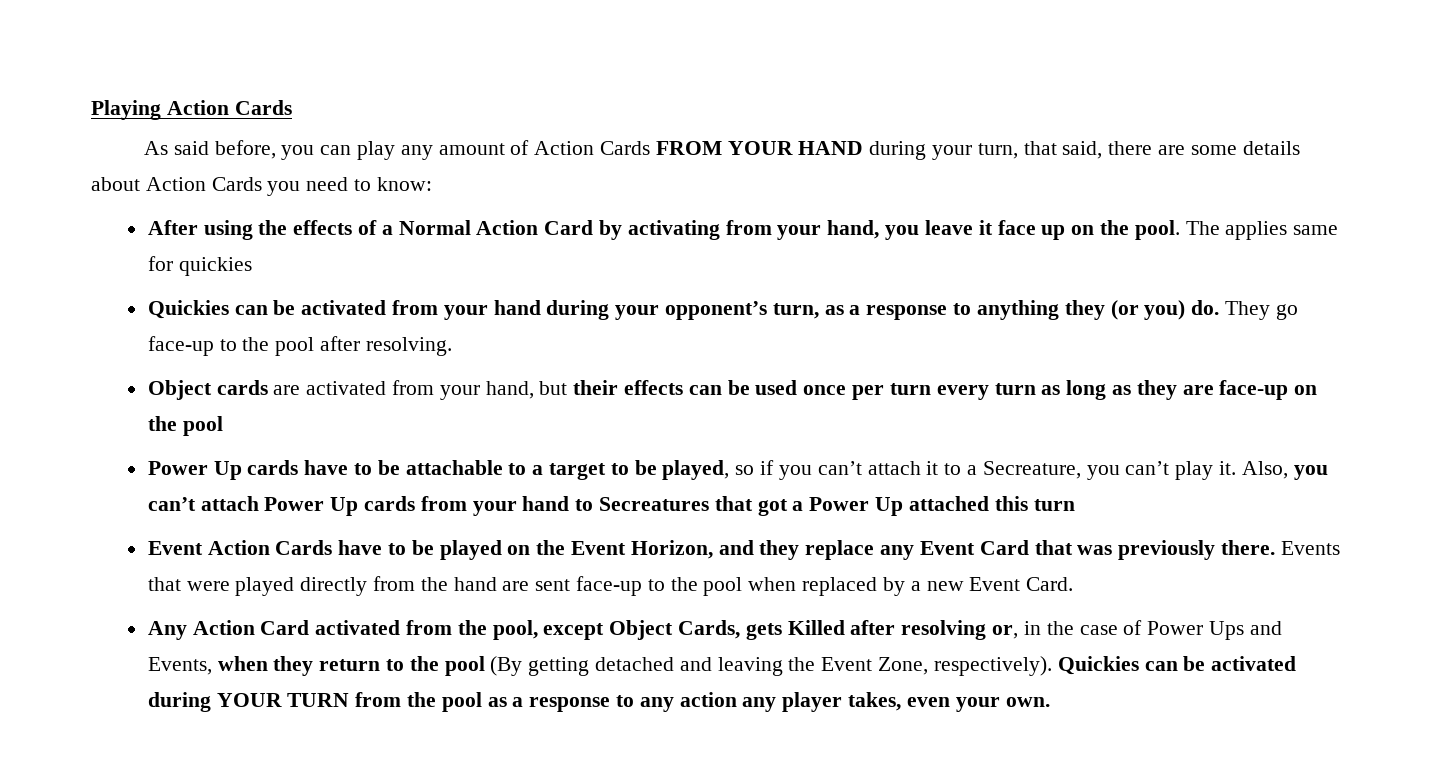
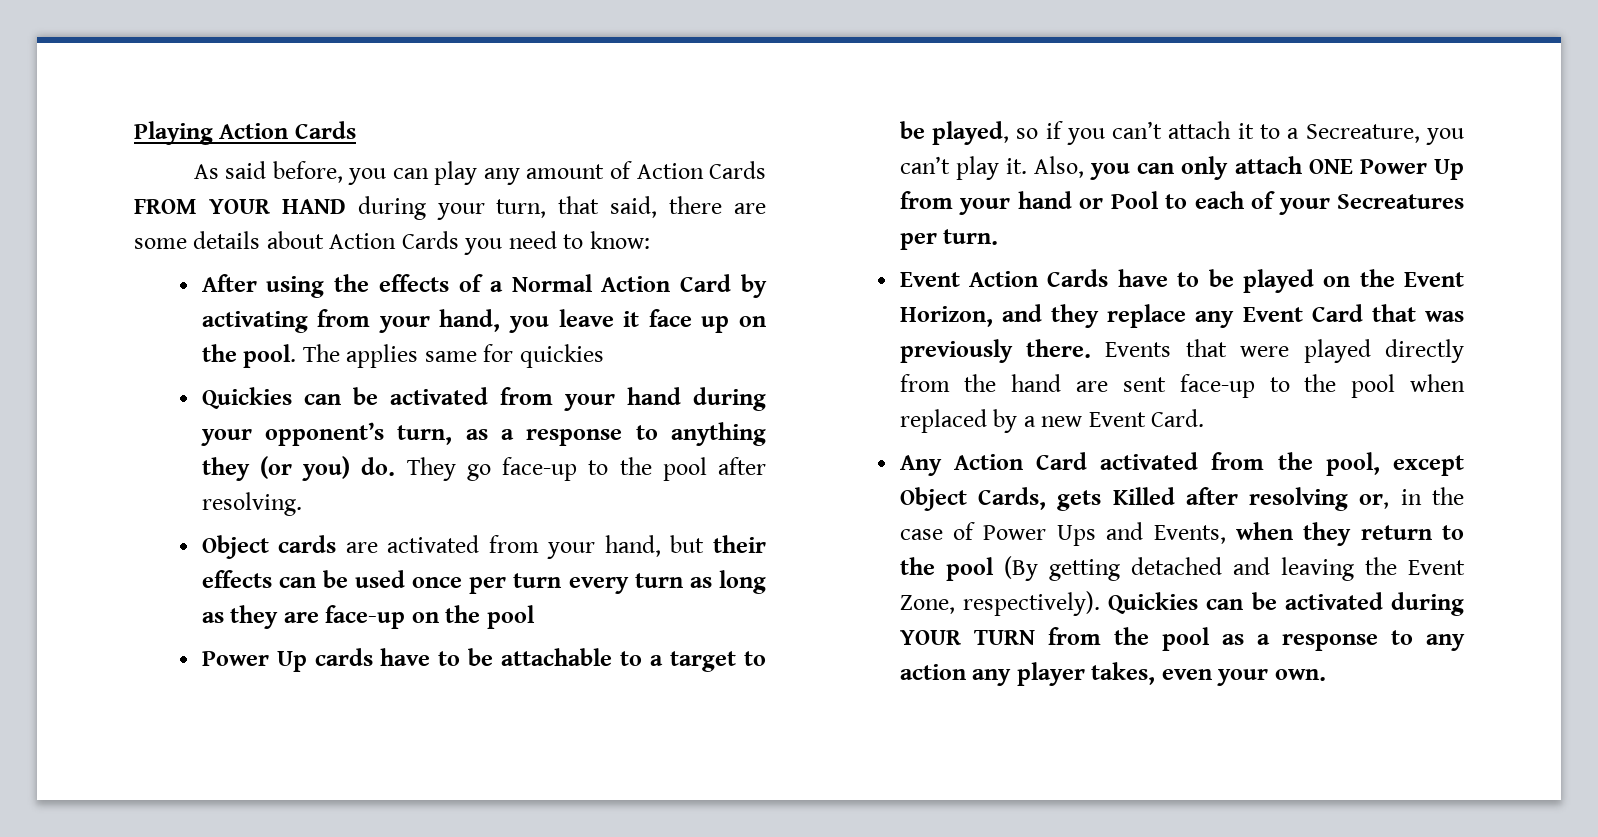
- Also, you can’t attach Power Up cards from your hand to Secreatures that got a Power Up attached this turn
+ Also, you can only attach ONE Power Up from your hand or Pool to each of your Secreatures per turn.

